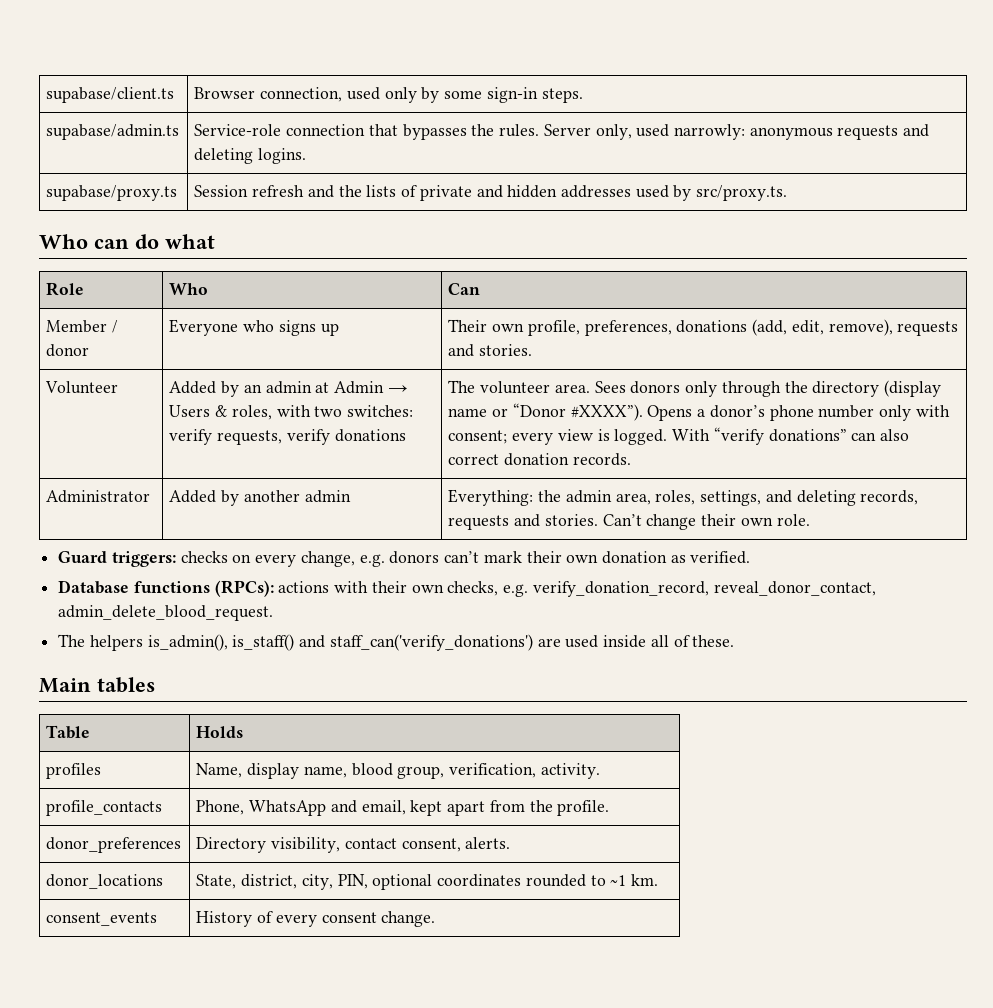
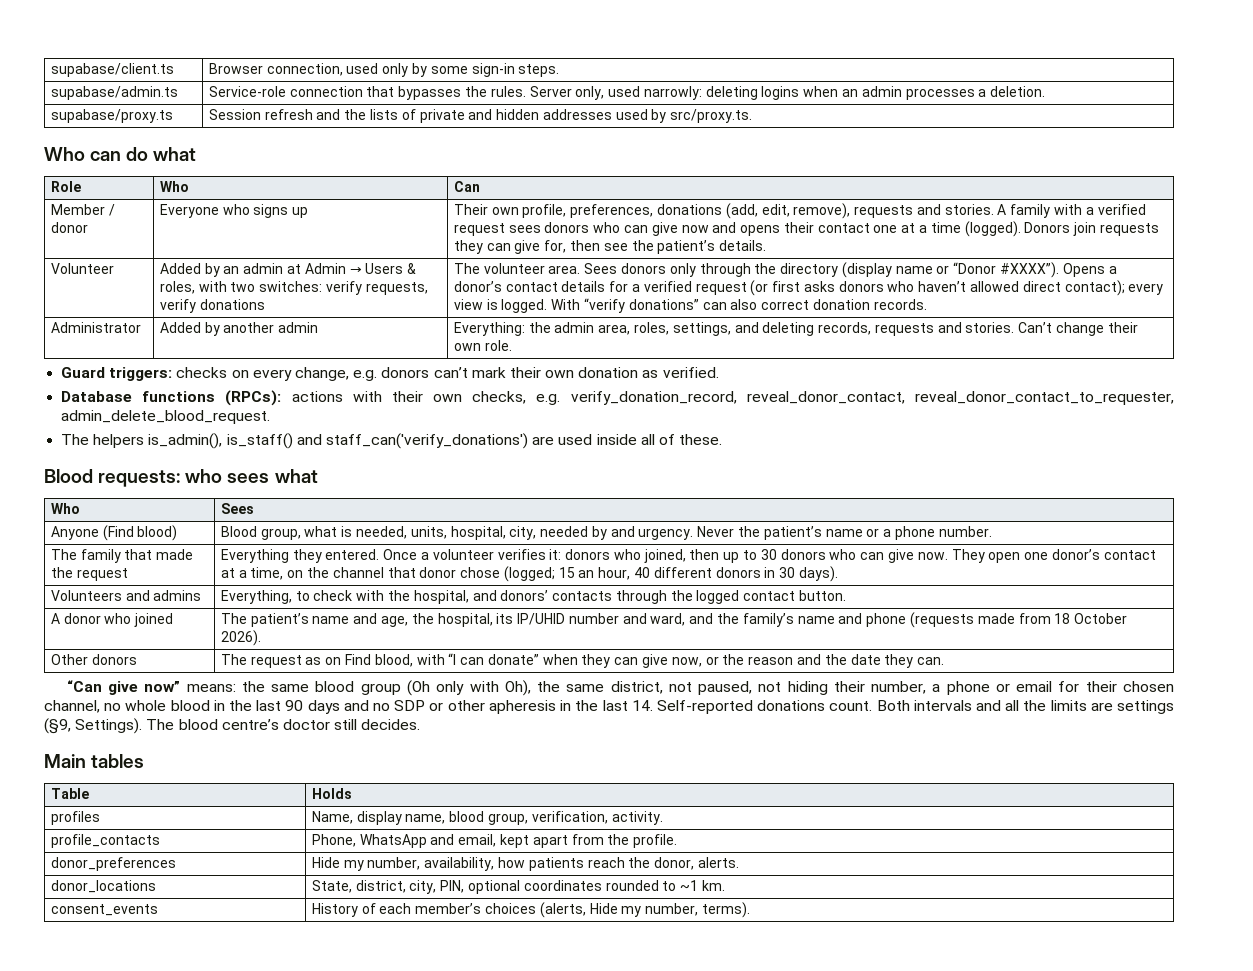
- supabase/admin.ts | Service-role connection that bypasses the rules. Server only, used narrowly: anonymous requests and deleting logins.
+ supabase/admin.ts | Service-role connection that bypasses the rules. Server only, used narrowly: deleting logins when an admin processes a deletion.
+ A family with a verified request sees donors who can give now and opens their contact one at a time (logged). Donors join requests they can give for, then see the patient’s details.
- Opens a donor’s phone number only with consent; every view is logged.
+ Opens a donor’s contact details for a verified request (or first asks donors who haven’t allowed direct contact); every view is logged.
- Database functions (RPCs): actions with their own checks, e.g. verify_donation_record, reveal_donor_contact, admin_delete_blood_request.
+ Database functions (RPCs): actions with their own checks, e.g. verify_donation_record, reveal_donor_contact, reveal_donor_contact_to_requester, admin_delete_blood_request.
+ Blood requests: who sees what
+ Who | Sees
+ Anyone (Find blood) | Blood group, what is needed, units, hospital, city, needed by and urgency. Never the patient’s name or a phone number.
+ The family that made the request | Everything they entered. Once a volunteer verifies it: donors who joined, then up to 30 donors who can give now. They open one donor’s contact at a time, on the channel that donor chose (logged; 15 an hour, 40 different donors in 30 days).
+ Volunteers and admins | Everything, to check with the hospital, and donors’ contacts through the logged contact button.
+ A donor who joined | The patient’s name and age, the hospital, its IP/UHID number and ward, and the family’s name and phone (requests made from 18 October 2026).
+ Other donors | The request as on Find blood, with “I can donate” when they can give now, or the reason and the date they can.
+ “Can give now” means: the same blood group (Oh only with Oh), the same district, not paused, not hiding their number, a phone or email for their chosen channel, no whole blood in the last 90 days and no SDP or other apheresis in the last 14. Self-reported donations count. Both intervals and all the limits are settings (§9, Settings). The blood centre’s doctor still decides.
- donor_preferences | Directory visibility, contact consent, alerts.
+ donor_preferences | Hide my number, availability, how patients reach the donor, alerts.
- consent_events | History of every consent change.
+ consent_events | History of each member’s choices (alerts, Hide my number, terms).

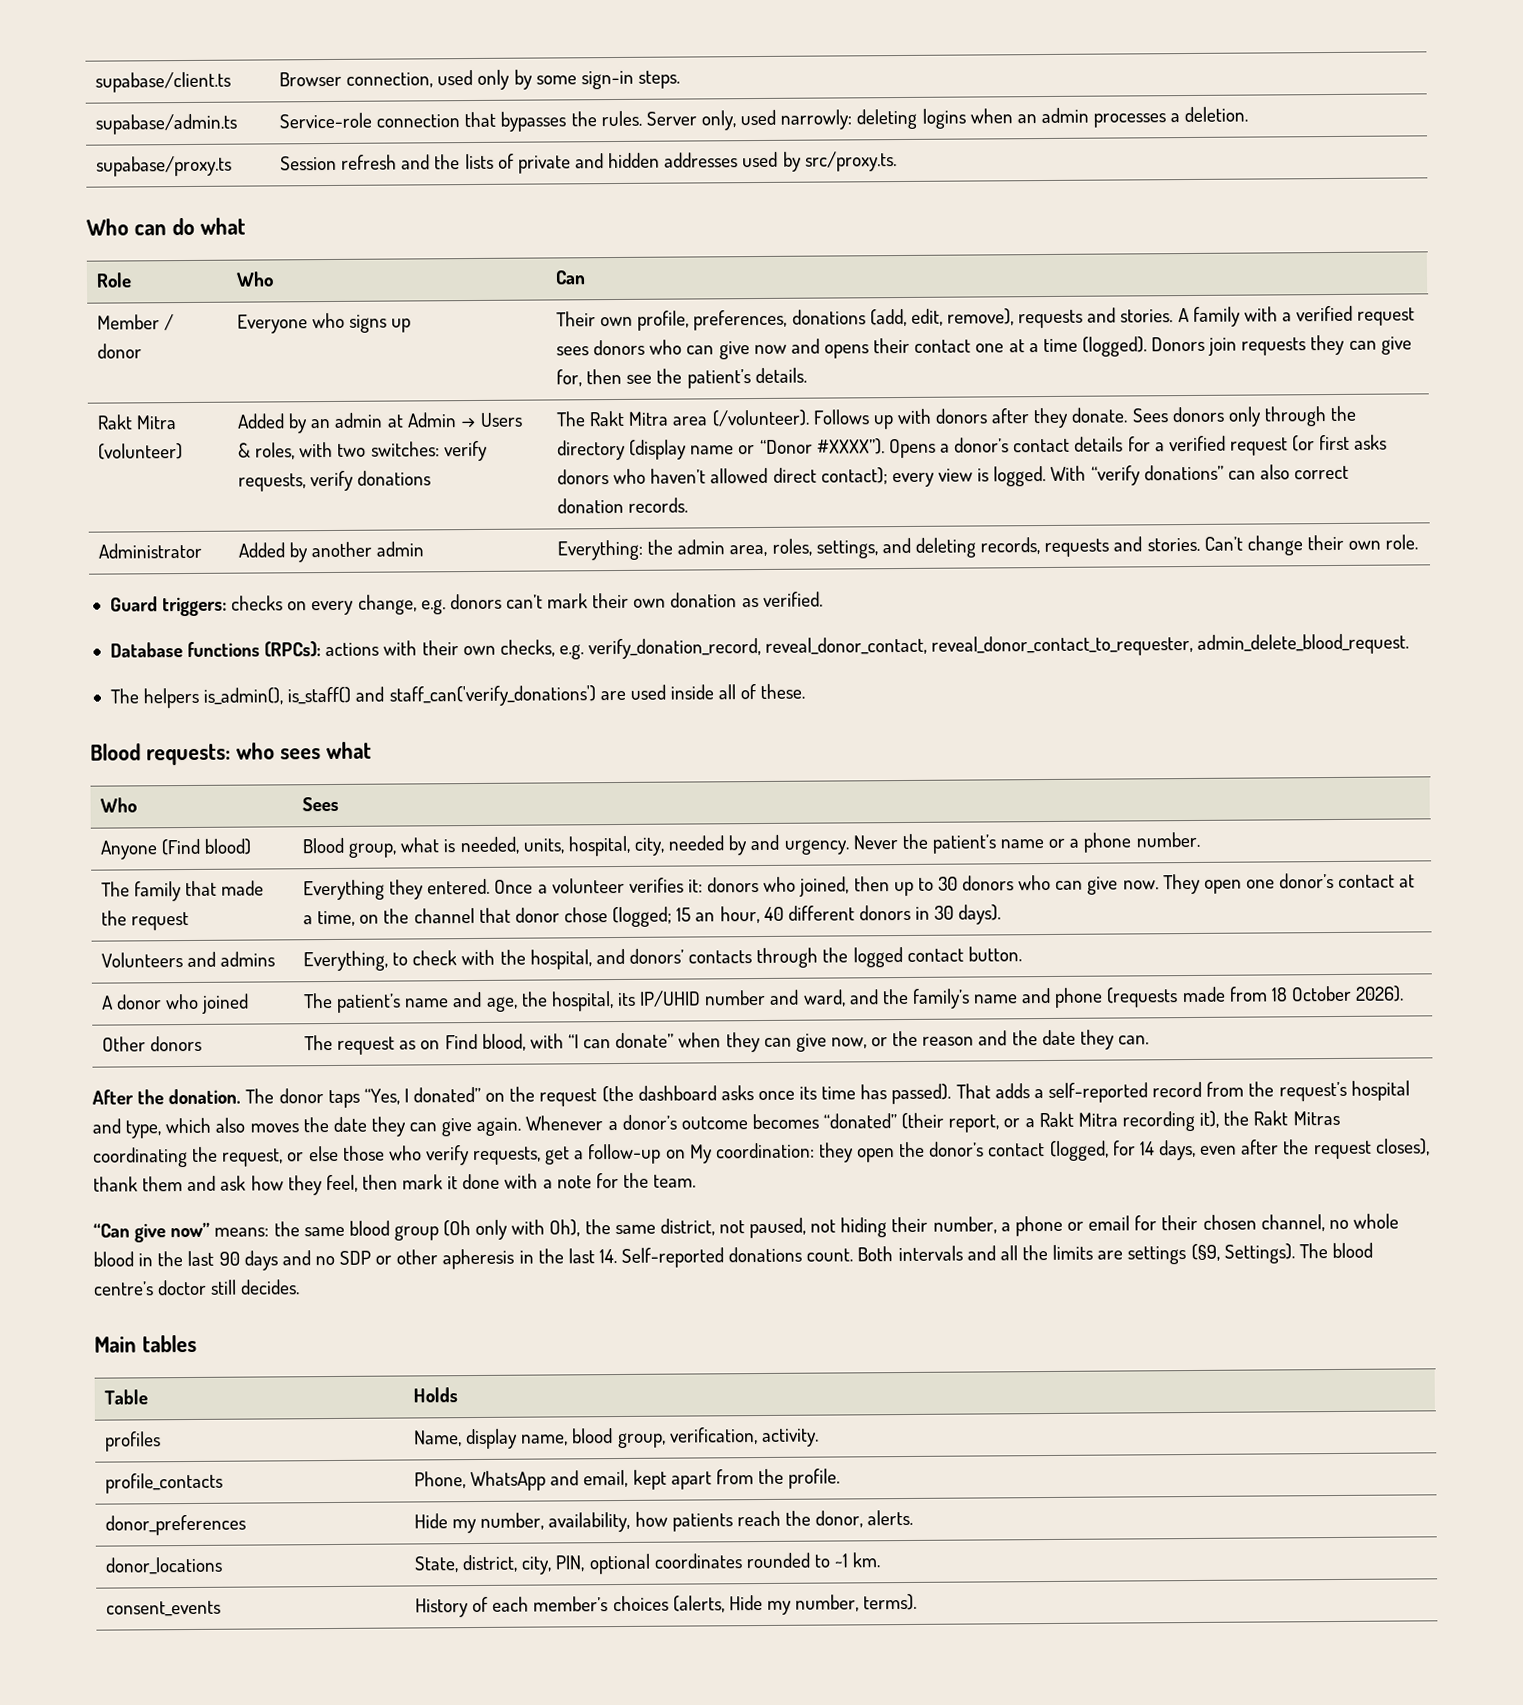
- Volunteer
+ Rakt Mitra (volunteer)
- The volunteer area.
+ The Rakt Mitra area (/volunteer). Follows up with donors after they donate.
+ After the donation. The donor taps “Yes, I donated” on the request (the dashboard asks once its time has passed). That adds a self-reported record from the request’s hospital and type, which also moves the date they can give again. Whenever a donor’s outcome becomes “donated” (their report, or a Rakt Mitra recording it), the Rakt Mitras coordinating the request, or else those who verify requests, get a follow-up on My coordination: they open the donor’s contact (logged, for 14 days, even after the request closes), thank them and ask how they feel, then mark it done with a note for the team.

